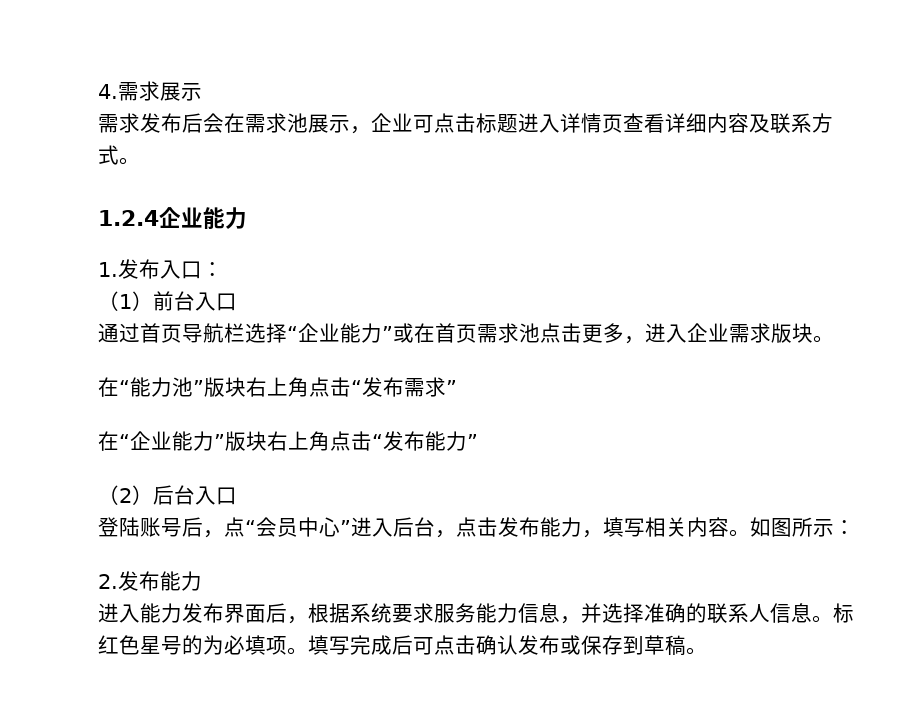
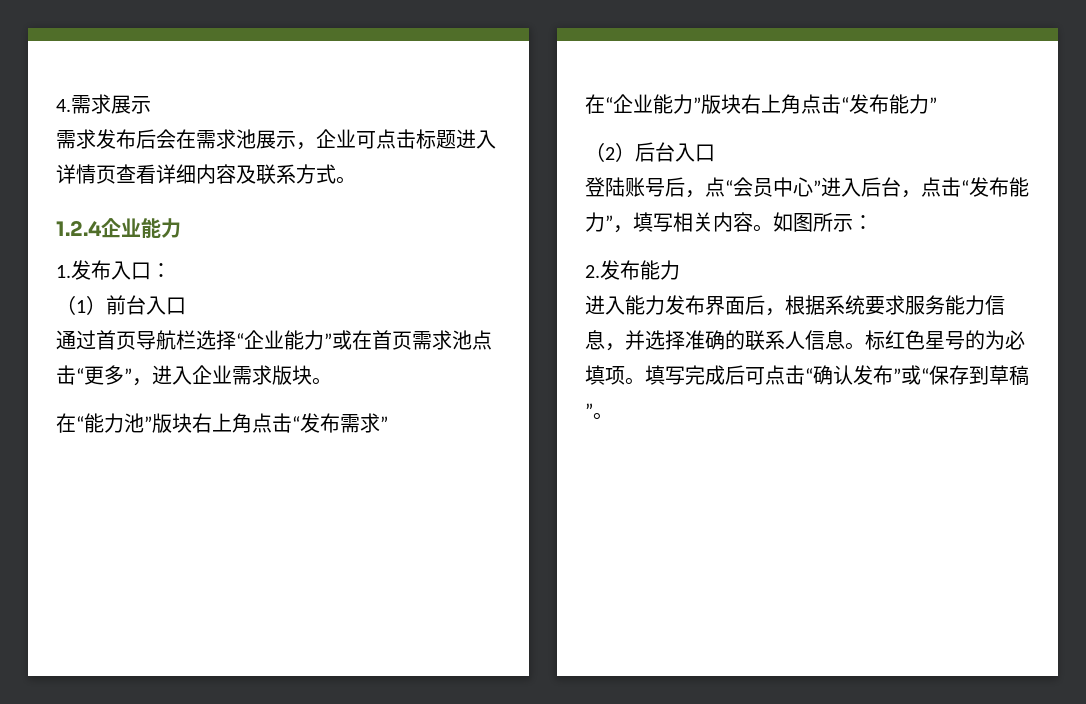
- 通过首页导航栏选择“企业能力”或在首页需求池点击更多，进入企业需求版块。
+ 通过首页导航栏选择“企业能力”或在首页需求池点击“更多”，进入企业需求版块。
- 登陆账号后，点“会员中心”进入后台，点击发布能力，填写相关内容。
+ 登陆账号后，点“会员中心”进入后台，点击“发布能力”，填写相关内容。
- 填写完成后可点击确认发布或保存到草稿。
+ 填写完成后可点击“确认发布”或“保存到草稿”。

